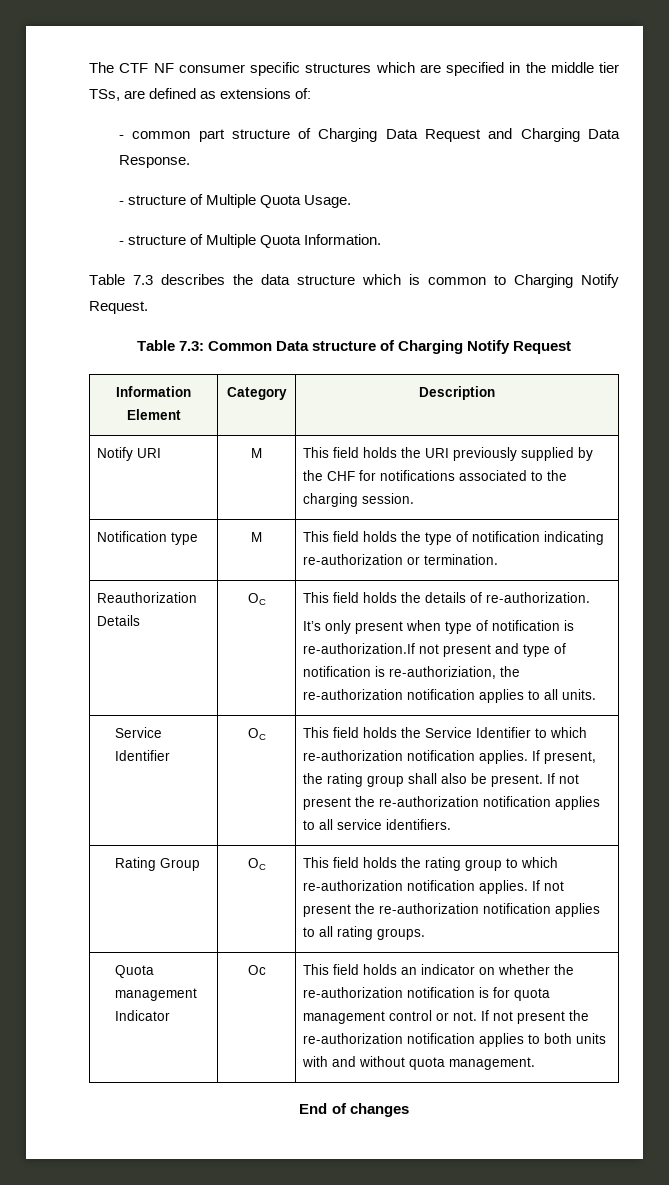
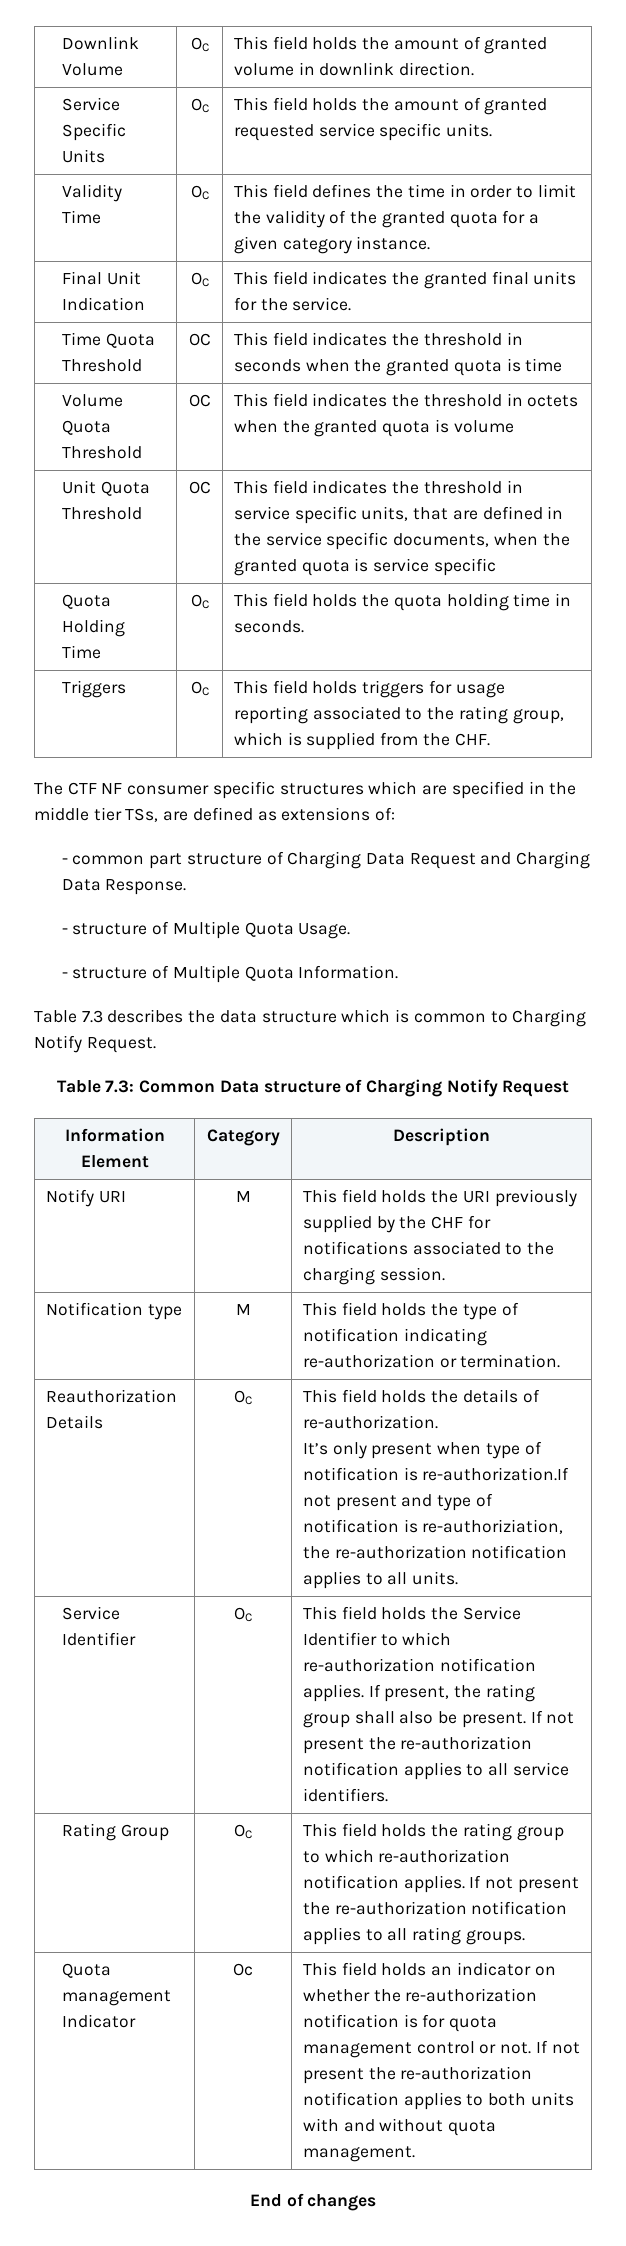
+ Downlink Volume | OC | This field holds the amount of granted volume in downlink direction.
+ Service Specific Units | OC | This field holds the amount of granted requested service specific units.
+ Validity Time | OC | This field defines the time in order to limit the validity of the granted quota for a given category instance.
+ Final Unit Indication | OC | This field indicates the granted final units for the service.
+ Time Quota Threshold | OC | This field indicates the threshold in seconds when the granted quota is time
+ Volume Quota Threshold | OC | This field indicates the threshold in octets when the granted quota is volume
+ Unit Quota Threshold | OC | This field indicates the threshold in service specific units, that are defined in the service specific documents, when the granted quota is service specific
+ Quota Holding Time | OC | This field holds the quota holding time in seconds.
+ Triggers | OC | This field holds triggers for usage reporting associated to the rating group, which is supplied from the CHF.

